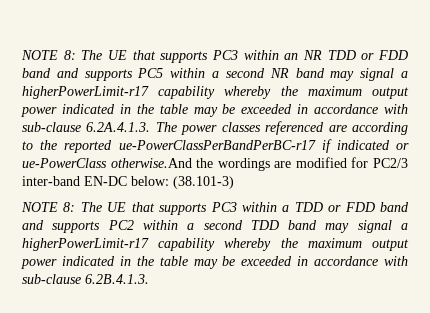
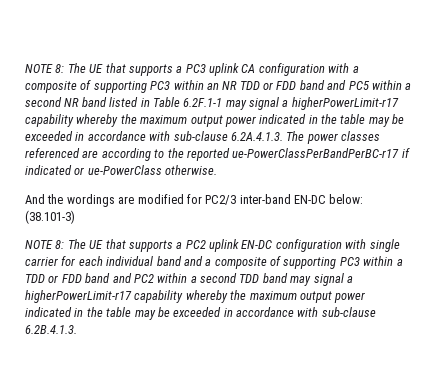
- NOTE 8: The UE that supports PC3 within an NR TDD or FDD band and supports PC5 within a second NR band may signal a higherPowerLimit-r17 capability whereby the maximum output power indicated in the table may be exceeded in accordance with sub-clause 6.2A.4.1.3. The power classes referenced are according to the reported ue-PowerClassPerBandPerBC-r17 if indicated or ue-PowerClass otherwise.And the wordings are modified for PC2/3 inter-band EN-DC below:
+ NOTE 8: The UE that supports a PC3 uplink CA configuration with a composite of supporting PC3 within an NR TDD or FDD band and PC5 within a second NR band listed in Table 6.2F.1-1 may signal a higherPowerLimit-r17 capability whereby the maximum output power indicated in the table may be exceeded in accordance with sub-clause 6.2A.4.1.3. The power classes referenced are according to the reported ue-PowerClassPerBandPerBC-r17 if indicated or ue-PowerClass otherwise.
+ And the wordings are modified for PC2/3 inter-band EN-DC below:
- NOTE 8: The UE that supports PC3 within a TDD or FDD band and supports PC2 within a second TDD band may signal a higherPowerLimit-r17 capability whereby the maximum output power indicated in the table may be exceeded in accordance with sub-clause 6.2B.4.1.3.
+ NOTE 8: The UE that supports a PC2 uplink EN-DC configuration with single carrier for each individual band and a composite of supporting PC3 within a TDD or FDD band and PC2 within a second TDD band may signal a higherPowerLimit-r17 capability whereby the maximum output power indicated in the table may be exceeded in accordance with sub-clause 6.2B.4.1.3.

